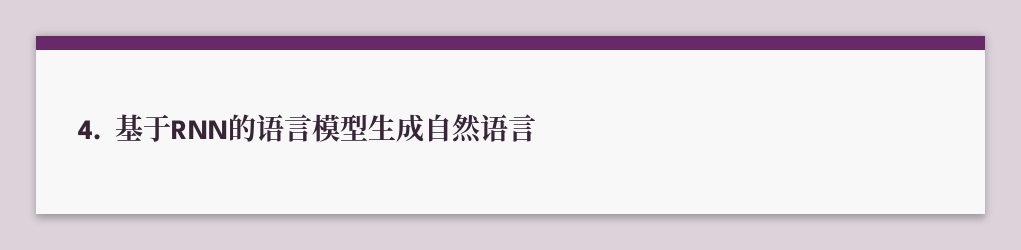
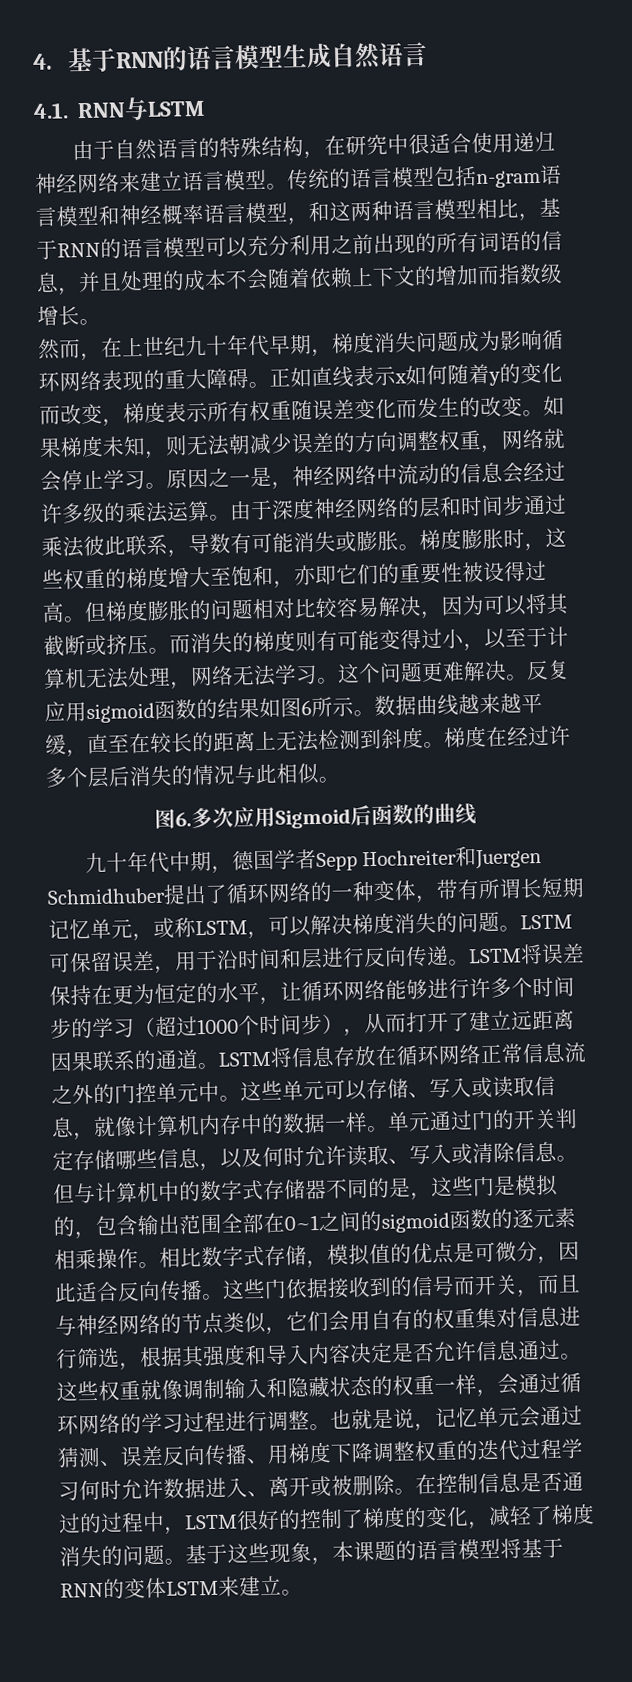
+ 4.1. RNN与LSTM
+ 由于自然语言的特殊结构，在研究中很适合使用递归神经网络来建立语言模型。传统的语言模型包括n-gram语言模型和神经概率语言模型，和这两种语言模型相比，基于RNN的语言模型可以充分利用之前出现的所有词语的信息，并且处理的成本不会随着依赖上下文的增加而指数级增长。
+ 然而，在上世纪九十年代早期，梯度消失问题成为影响循环网络表现的重大障碍。正如直线表示x如何随着y的变化而改变，梯度表示所有权重随误差变化而发生的改变。如果梯度未知，则无法朝减少误差的方向调整权重，网络就会停止学习。原因之一是，神经网络中流动的信息会经过许多级的乘法运算。由于深度神经网络的层和时间步通过乘法彼此联系，导数有可能消失或膨胀。梯度膨胀时，这些权重的梯度增大至饱和，亦即它们的重要性被设得过高。但梯度膨胀的问题相对比较容易解决，因为可以将其截断或挤压。而消失的梯度则有可能变得过小，以至于计算机无法处理，网络无法学习。这个问题更难解决。反复应用sigmoid函数的结果如图6所示。数据曲线越来越平缓，直至在较长的距离上无法检测到斜度。梯度在经过许多个层后消失的情况与此相似。
+ 图6.多次应用Sigmoid后函数的曲线
+ 九十年代中期，德国学者Sepp Hochreiter和Juergen Schmidhuber提出了循环网络的一种变体，带有所谓长短期记忆单元，或称LSTM，可以解决梯度消失的问题。LSTM可保留误差，用于沿时间和层进行反向传递。LSTM将误差保持在更为恒定的水平，让循环网络能够进行许多个时间步的学习（超过1000个时间步），从而打开了建立远距离因果联系的通道。LSTM将信息存放在循环网络正常信息流之外的门控单元中。这些单元可以存储、写入或读取信息，就像计算机内存中的数据一样。单元通过门的开关判定存储哪些信息，以及何时允许读取、写入或清除信息。但与计算机中的数字式存储器不同的是，这些门是模拟的，包含输出范围全部在0~1之间的sigmoid函数的逐元素相乘操作。相比数字式存储，模拟值的优点是可微分，因此适合反向传播。这些门依据接收到的信号而开关，而且与神经网络的节点类似，它们会用自有的权重集对信息进行筛选，根据其强度和导入内容决定是否允许信息通过。这些权重就像调制输入和隐藏状态的权重一样，会通过循环网络的学习过程进行调整。也就是说，记忆单元会通过猜测、误差反向传播、用梯度下降调整权重的迭代过程学习何时允许数据进入、离开或被删除。在控制信息是否通过的过程中，LSTM很好的控制了梯度的变化，减轻了梯度消失的问题。基于这些现象，本课题的语言模型将基于RNN的变体LSTM来建立。

